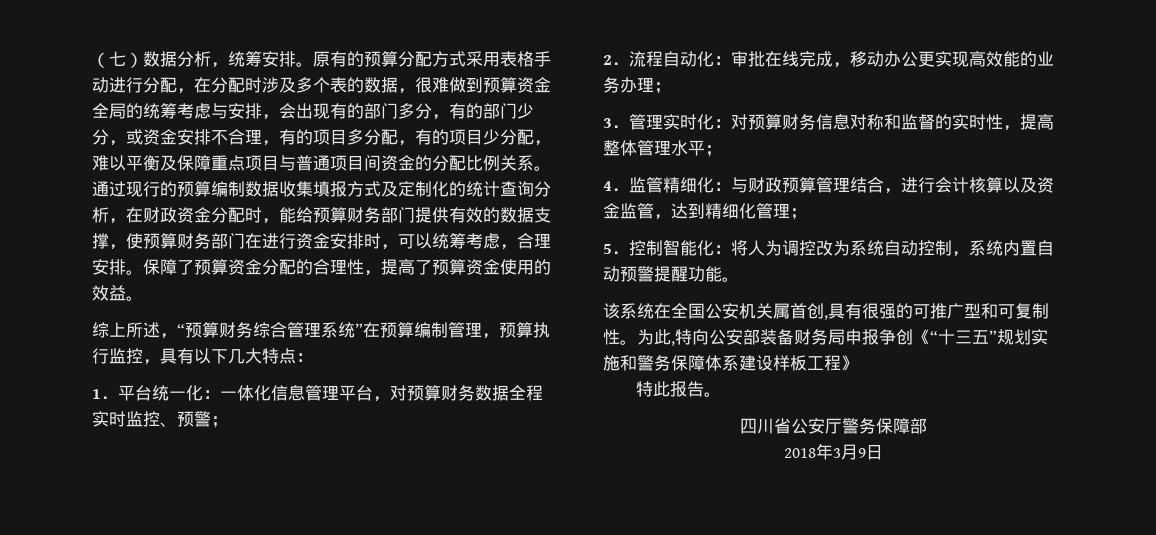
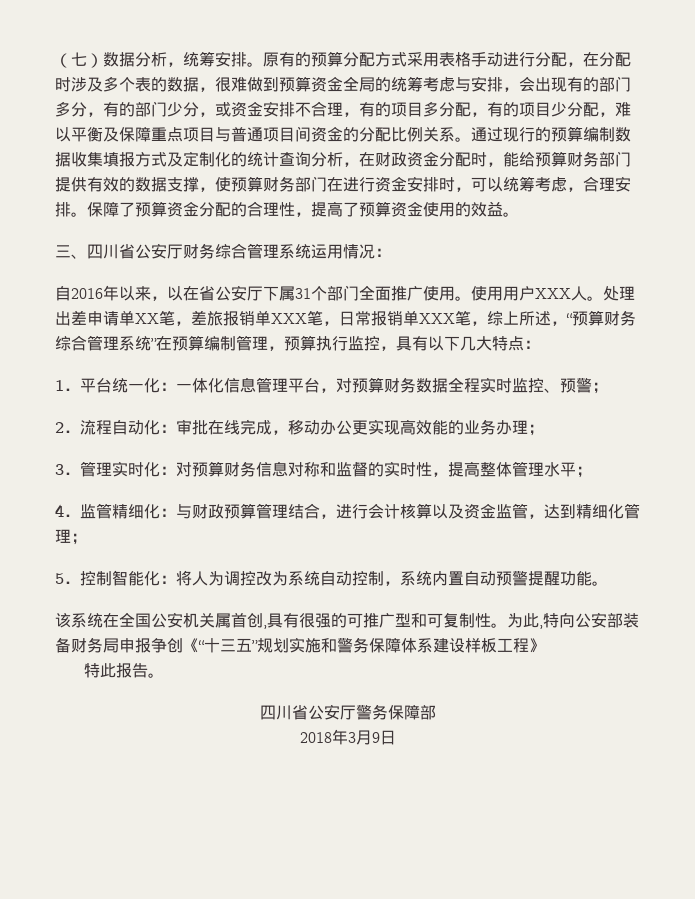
- 综上所述，“预算财务综合管理系统”在预算编制管理，预算执行监控，具有以下几大特点：
+ 三、四川省公安厅财务综合管理系统运用情况：
+ 自2016年以来，以在省公安厅下属31个部门全面推广使用。使用用户XXX人。处理出差申请单XX笔，差旅报销单XXX笔，日常报销单XXX笔，综上所述，“预算财务综合管理系统”在预算编制管理，预算执行监控，具有以下几大特点：

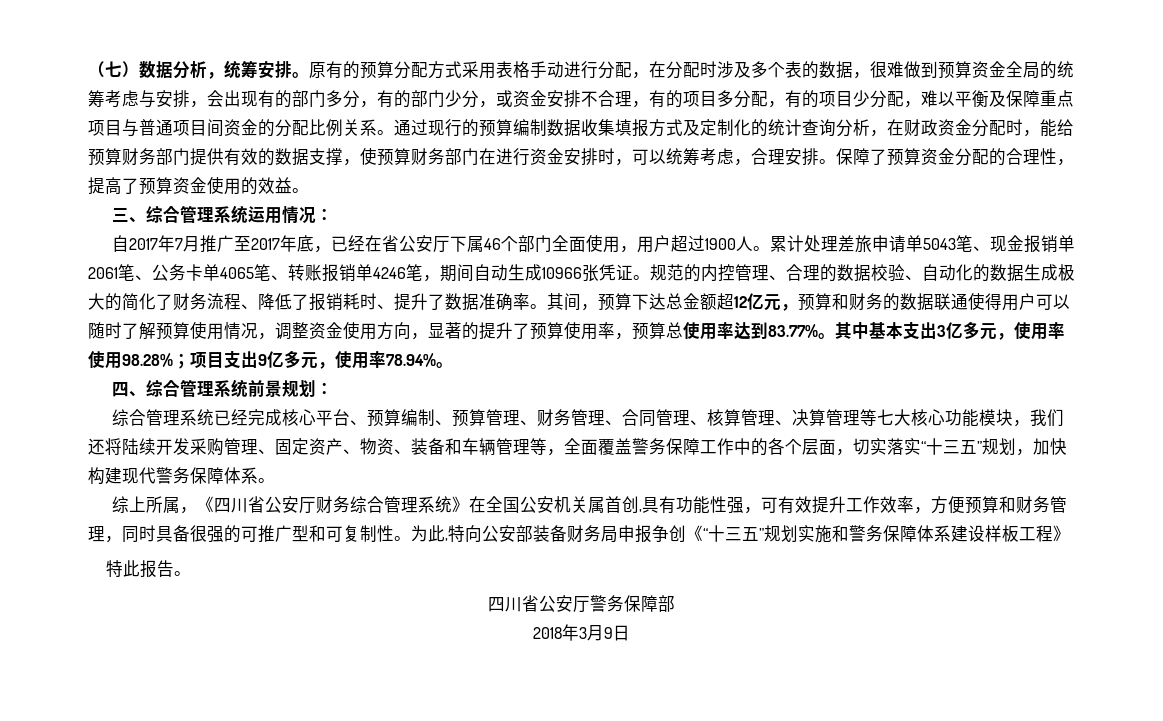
- 三、四川省公安厅财务综合管理系统运用情况：
- 自2016年以来，以在省公安厅下属31个部门全面推广使用。使用用户XXX人。处理出差申请单XX笔，差旅报销单XXX笔，日常报销单XXX笔，综上所述，“预算财务综合管理系统”在预算编制管理，预算执行监控，具有以下几大特点：
- 1．平台统一化：一体化信息管理平台，对预算财务数据全程实时监控、预警；
- 2．流程自动化：审批在线完成，移动办公更实现高效能的业务办理；
- 3．管理实时化：对预算财务信息对称和监督的实时性，提高整体管理水平；
- 4．监管精细化：与财政预算管理结合，进行会计核算以及资金监管，达到精细化管理；
- 5．控制智能化：将人为调控改为系统自动控制，系统内置自动预警提醒功能。
- 该系统在全国公安机关属首创,具有很强的可推广型和可复制性。
+ 三、综合管理系统运用情况：
+ 自2017年7月推广至2017年底，已经在省公安厅下属46个部门全面使用，用户超过1900人。累计处理差旅申请单5043笔、现金报销单2061笔、公务卡单4065笔、转账报销单4246笔，期间自动生成10966张凭证。规范的内控管理、合理的数据校验、自动化的数据生成极大的简化了财务流程、降低了报销耗时、提升了数据准确率。其间，预算下达总金额超12亿元，预算和财务的数据联通使得用户可以随时了解预算使用情况，调整资金使用方向，显著的提升了预算使用率，预算总使用率达到83.77%。其中基本支出3亿多元，使用率使用98.28%；项目支出9亿多元，使用率78.94%。
+ 四、综合管理系统前景规划：
+ 综合管理系统已经完成核心平台、预算编制、预算管理、财务管理、合同管理、核算管理、决算管理等七大核心功能模块，我们还将陆续开发采购管理、固定资产、物资、装备和车辆管理等，全面覆盖警务保障工作中的各个层面，切实落实“十三五”规划，加快构建现代警务保障体系。
+ 综上所属，《四川省公安厅财务综合管理系统》在全国公安机关属首创,具有功能性强，可有效提升工作效率，方便预算和财务管理，同时具备很强的可推广型和可复制性。

